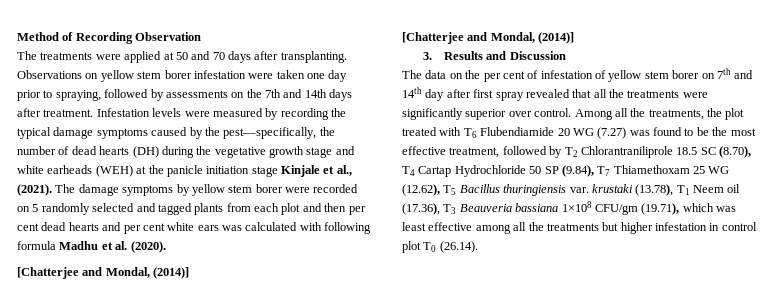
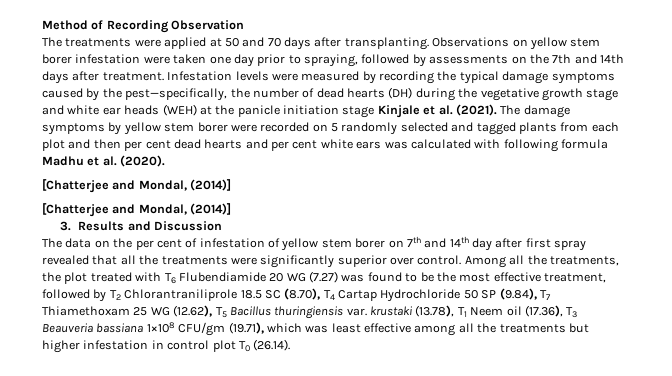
- Infestation levels were measured by recording the typical damage symptoms caused by the pest—specifically, the number of dead hearts (DH) during the vegetative growth stage and white earheads (WEH) at the panicle initiation stage Kinjale et al., (2021).
+ Infestation levels were measured by recording the typical damage symptoms caused by the pest—specifically, the number of dead hearts (DH) during the vegetative growth stage and white ear heads (WEH) at the panicle initiation stage Kinjale et al. (2021).

